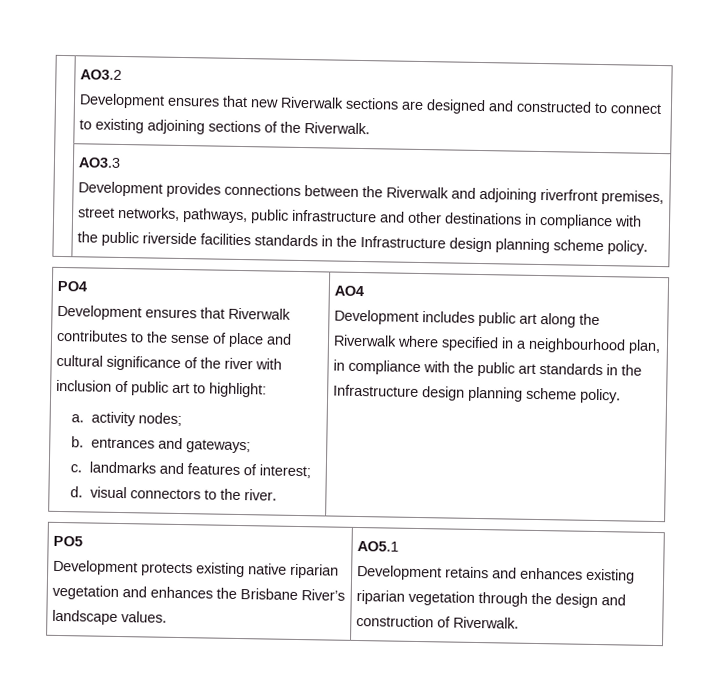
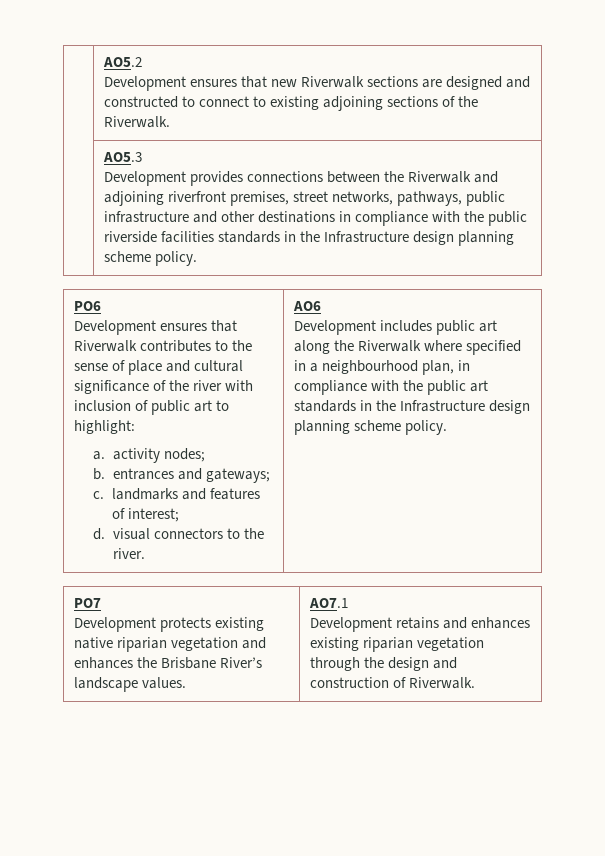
- | AO3.2
+ | AO5.2
- | AO3.3
+ | AO5.3
- PO4
+ PO6
- AO4
+ AO6
- PO5
- Development protects existing native riparian vegetation and enhances the Brisbane River’s landscape values. | AO5.1
+ PO7
+ Development protects existing native riparian vegetation and enhances the Brisbane River’s landscape values. | AO7.1

